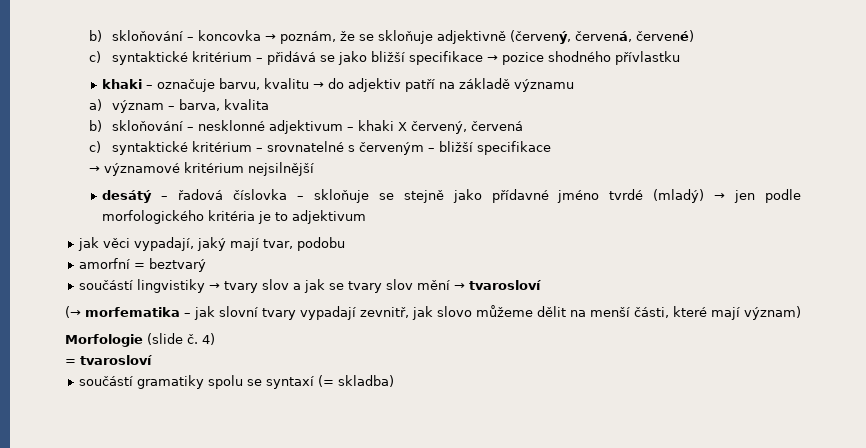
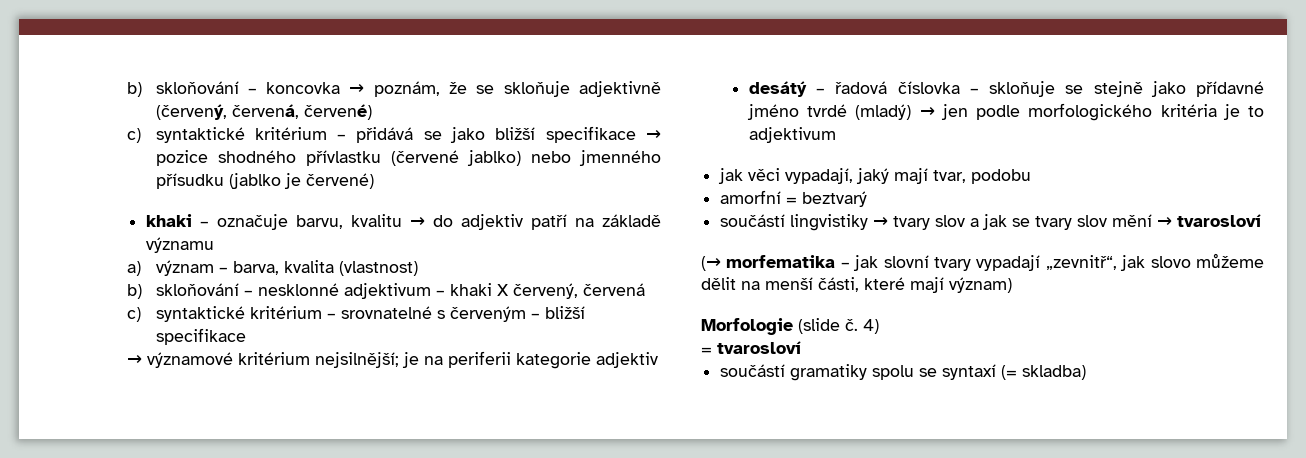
- c) syntaktické kritérium – přidává se jako bližší specifikace → pozice shodného přívlastku
+ c) syntaktické kritérium – přidává se jako bližší specifikace → pozice shodného přívlastku (červené jablko) nebo jmenného přísudku (jablko je červené)
- a) význam – barva, kvalita
+ a) význam – barva, kvalita (vlastnost)
- → významové kritérium nejsilnější
+ → významové kritérium nejsilnější; je na periferii kategorie adjektiv
- (→ morfematika – jak slovní tvary vypadají zevnitř, jak slovo můžeme dělit na menší části, které mají význam)
+ (→ morfematika – jak slovní tvary vypadají „zevnitř“, jak slovo můžeme dělit na menší části, které mají význam)

